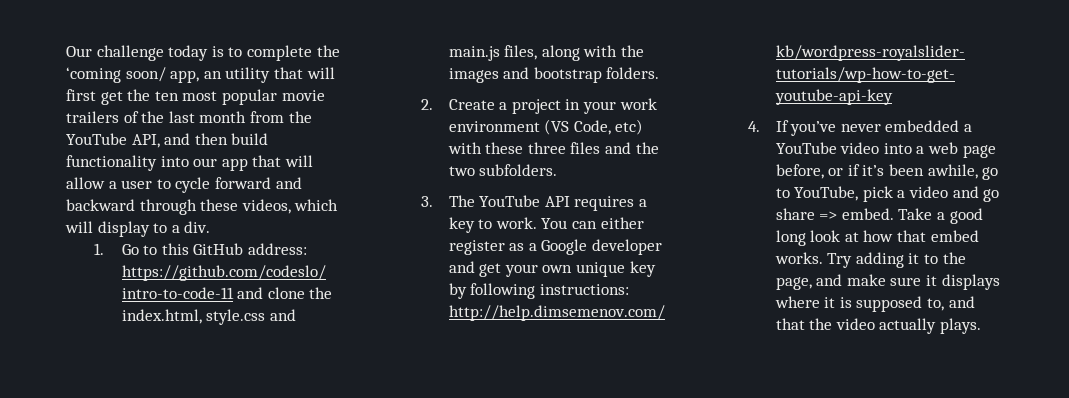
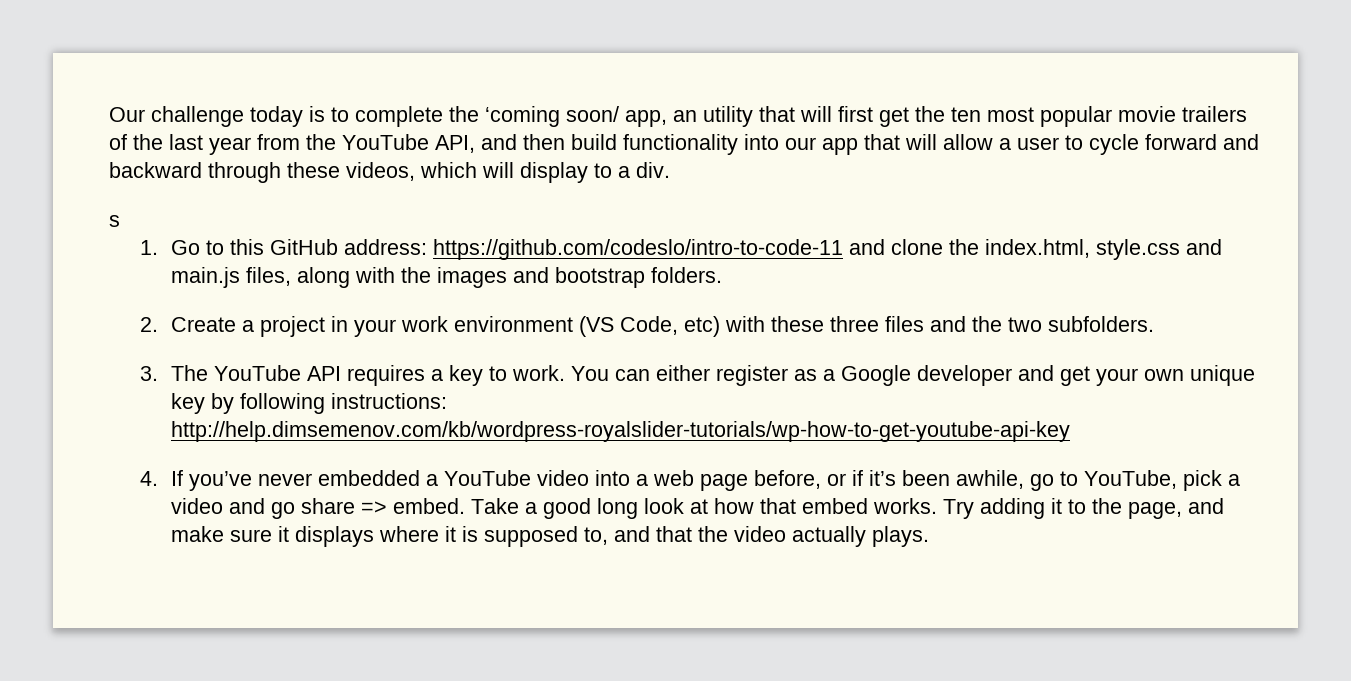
- Our challenge today is to complete the ‘coming soon/ app, an utility that will first get the ten most popular movie trailers of the last month from the YouTube API, and then build functionality into our app that will allow a user to cycle forward and backward through these videos, which will display to a div.
+ Our challenge today is to complete the ‘coming soon/ app, an utility that will first get the ten most popular movie trailers of the last year from the YouTube API, and then build functionality into our app that will allow a user to cycle forward and backward through these videos, which will display to a div.
+ s

